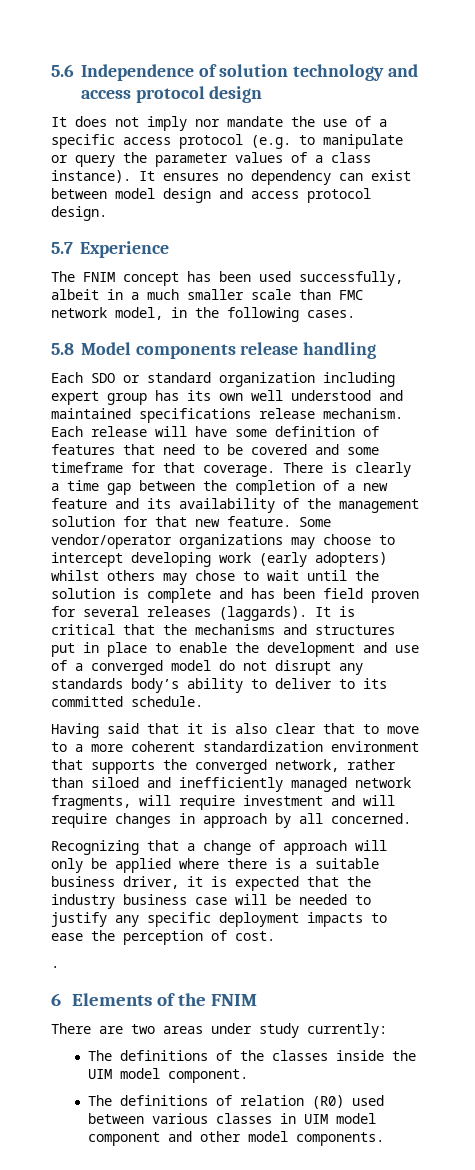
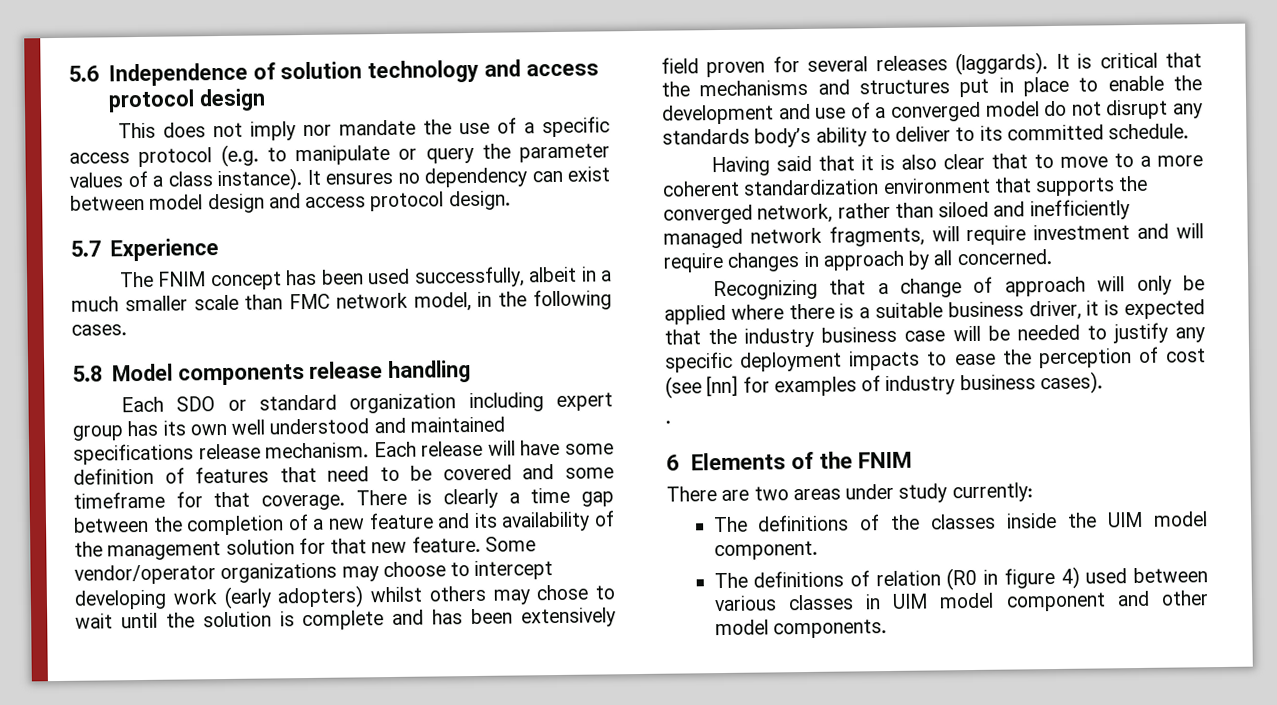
- It does not imply nor mandate the use of a specific access protocol (e.g. to manipulate or query the parameter values of a class instance).
+ This does not imply nor mandate the use of a specific access protocol (e.g. to manipulate or query the parameter values of a class instance).
- Some vendor/operator organizations may choose to intercept developing work (early adopters) whilst others may chose to wait until the solution is complete and has been field proven for several releases (laggards).
+ Some vendor/operator organizations may choose to intercept developing work (early adopters) whilst others may chose to wait until the solution is complete and has been extensively field proven for several releases (laggards).
- Recognizing that a change of approach will only be applied where there is a suitable business driver, it is expected that the industry business case will be needed to justify any specific deployment impacts to ease the perception of cost.
+ Recognizing that a change of approach will only be applied where there is a suitable business driver, it is expected that the industry business case will be needed to justify any specific deployment impacts to ease the perception of cost (see [nn] for examples of industry business cases).
- The definitions of relation (R0) used between various classes in UIM model component and other model components.
+ The definitions of relation (R0 in figure 4) used between various classes in UIM model component and other model components.

